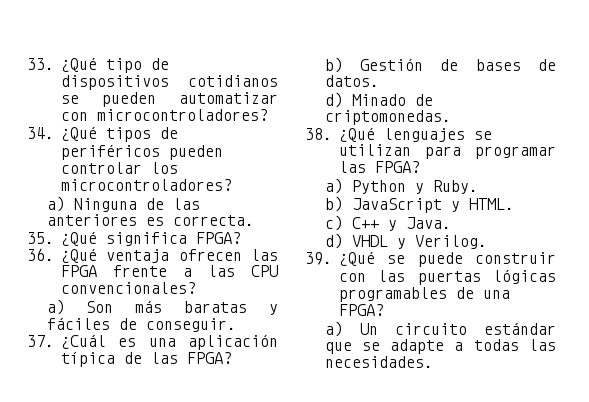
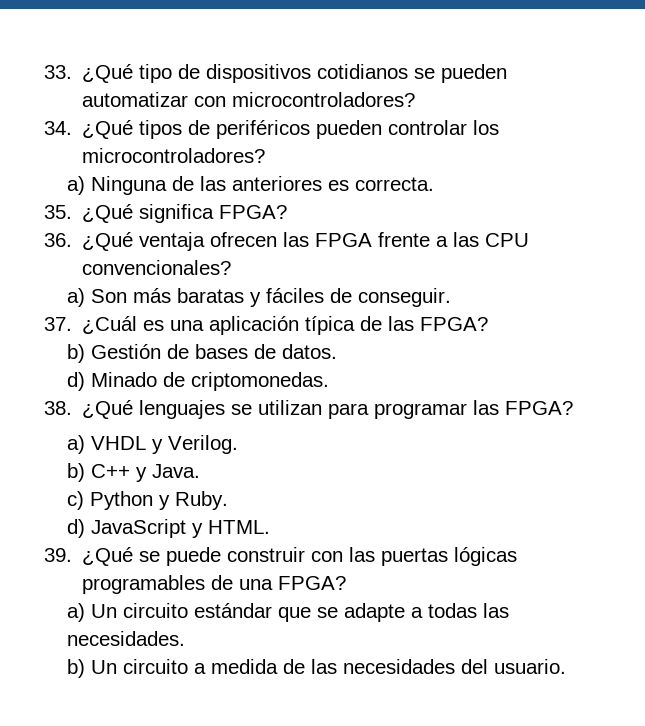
- a) Python y Ruby.
+ a) VHDL y Verilog.
+ b) C++ y Java.
+ c) Python y Ruby.
- b) JavaScript y HTML.
+ d) JavaScript y HTML.
- c) C++ y Java.
- d) VHDL y Verilog.
+ b) Un circuito a medida de las necesidades del usuario.

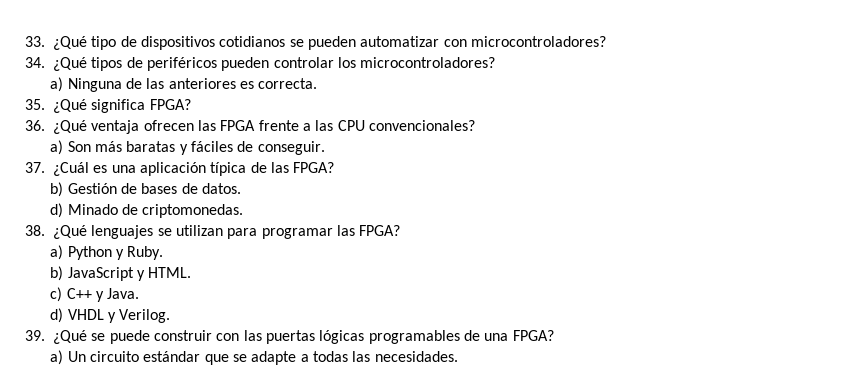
- a) VHDL y Verilog.
- b) C++ y Java.
- c) Python y Ruby.
- d) JavaScript y HTML.
+ a) Python y Ruby.
+ b) JavaScript y HTML.
+ c) C++ y Java.
+ d) VHDL y Verilog.
- b) Un circuito a medida de las necesidades del usuario.

